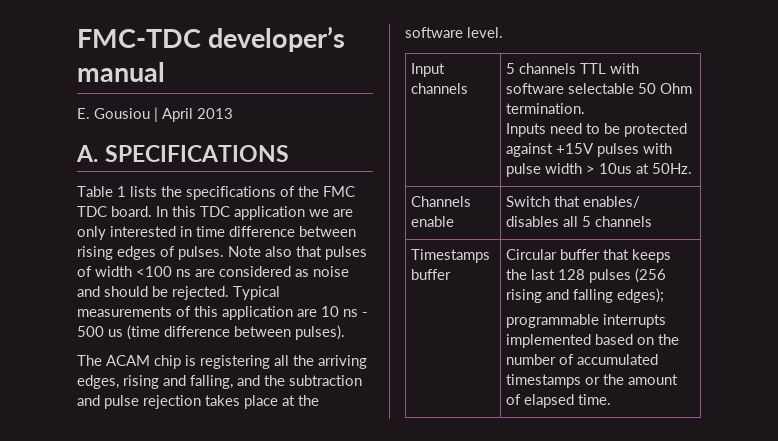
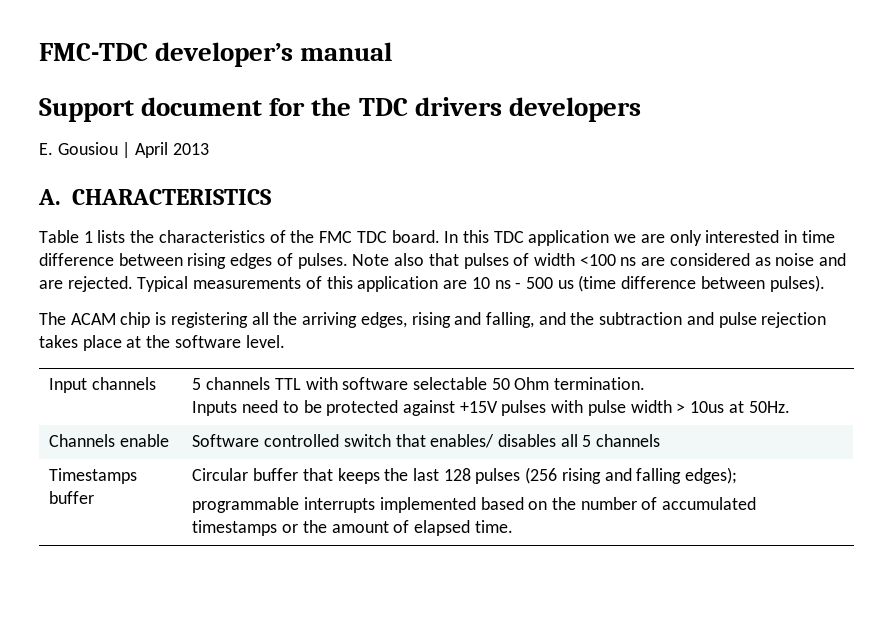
+ Support document for the TDC drivers developers
- A. SPECIFICATIONS
+ A. CHARACTERISTICS
- Table 1 lists the specifications of the FMC TDC board.
+ Table 1 lists the characteristics of the FMC TDC board.
- Note also that pulses of width <100 ns are considered as noise and should be rejected.
+ Note also that pulses of width <100 ns are considered as noise and are rejected.
- Channels enable | Switch that enables/ disables all 5 channels
+ Channels enable | Software controlled switch that enables/ disables all 5 channels

